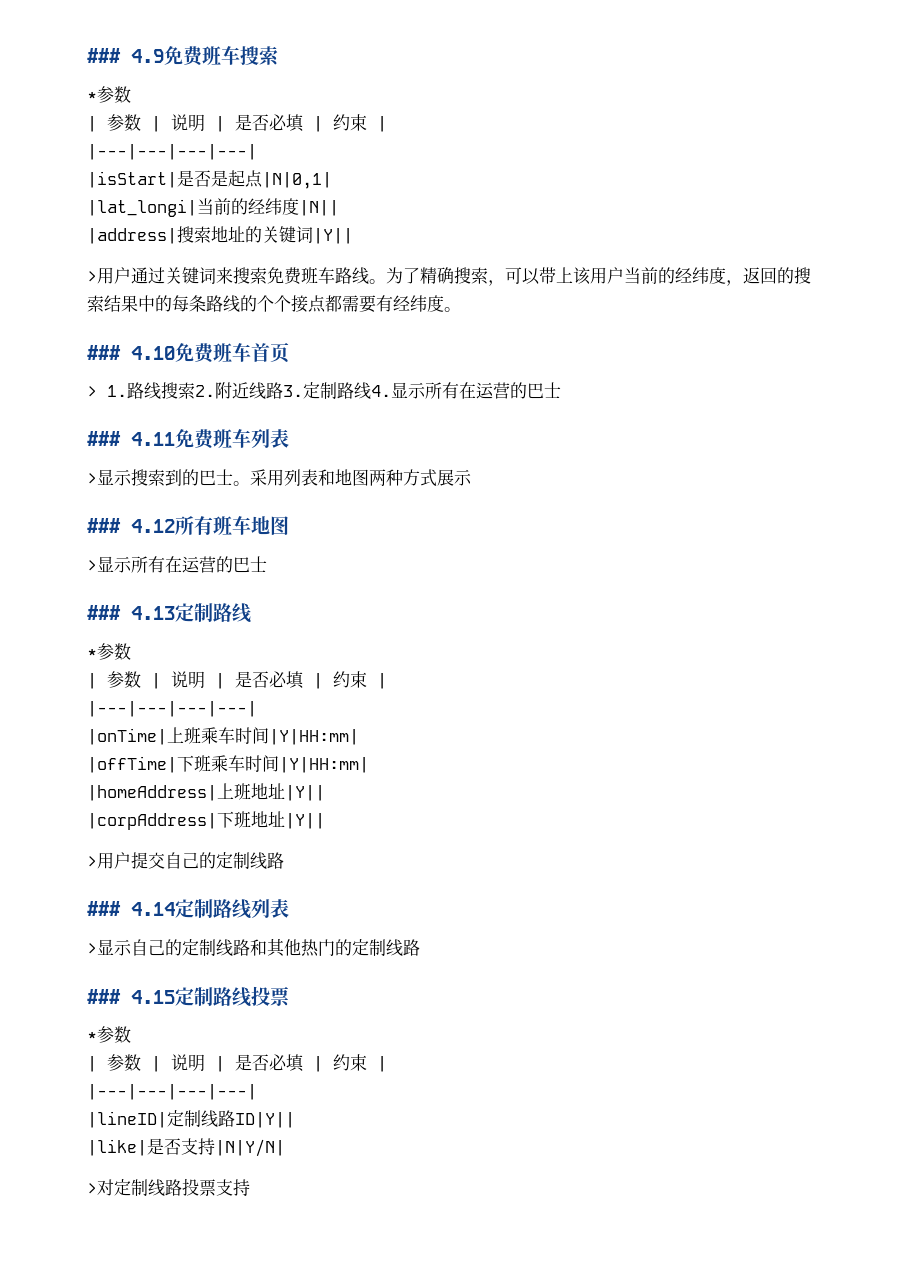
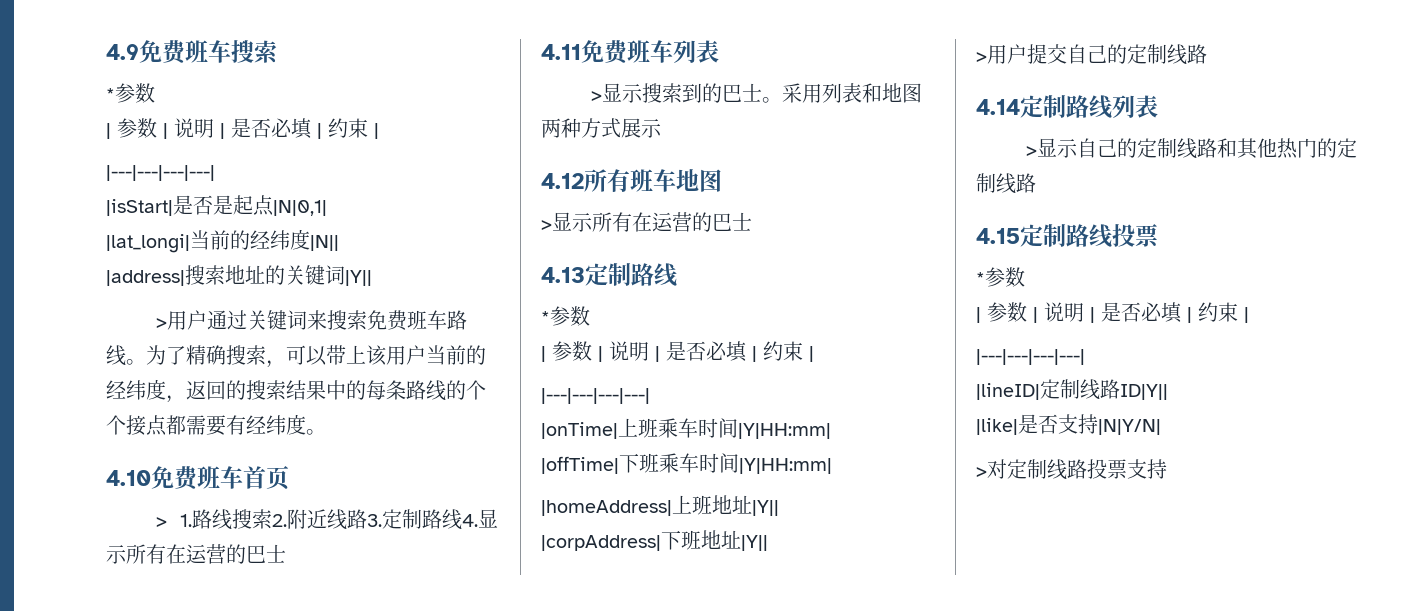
- ### 4.9免费班车搜索
+ 4.9免费班车搜索
- ### 4.10免费班车首页
+ 4.10免费班车首页
- ### 4.11免费班车列表
+ 4.11免费班车列表
- ### 4.12所有班车地图
+ 4.12所有班车地图
- ### 4.13定制路线
+ 4.13定制路线
- ### 4.14定制路线列表
+ 4.14定制路线列表
- ### 4.15定制路线投票
+ 4.15定制路线投票

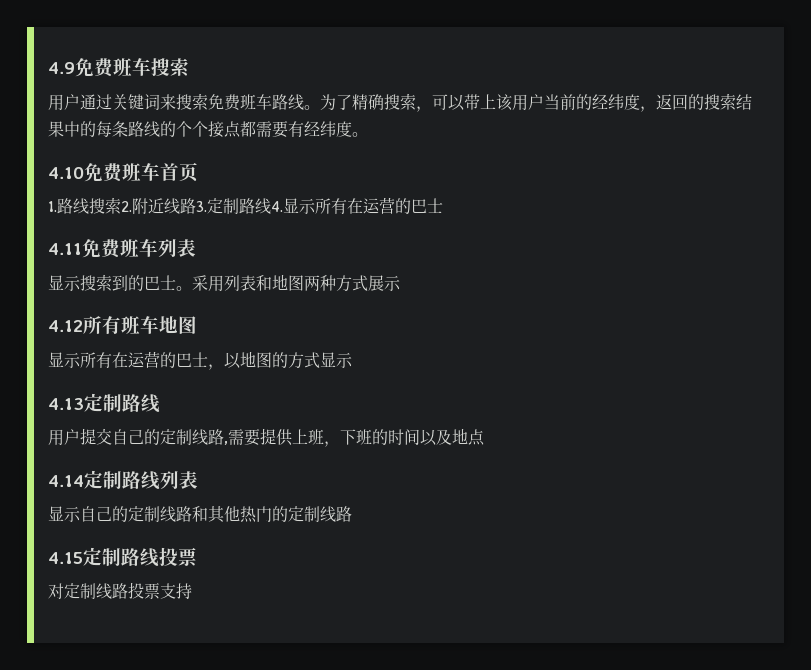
  4.9免费班车搜索
- *参数
- | 参数 | 说明 | 是否必填 | 约束 |
- |---|---|---|---|
- |isStart|是否是起点|N|0,1|
- |lat_longi|当前的经纬度|N||
- |address|搜索地址的关键词|Y||
- >用户通过关键词来搜索免费班车路线。
+ 用户通过关键词来搜索免费班车路线。
- > 1.路线搜索2.附近线路3.定制路线4.显示所有在运营的巴士
+ 1.路线搜索2.附近线路3.定制路线4.显示所有在运营的巴士
- >显示搜索到的巴士。
+ 显示搜索到的巴士。
- >显示所有在运营的巴士
+ 显示所有在运营的巴士，以地图的方式显示
  4.13定制路线
- *参数
- | 参数 | 说明 | 是否必填 | 约束 |
- |---|---|---|---|
- |onTime|上班乘车时间|Y|HH:mm|
- |offTime|下班乘车时间|Y|HH:mm|
- |homeAddress|上班地址|Y||
- |corpAddress|下班地址|Y||
- >用户提交自己的定制线路
+ 用户提交自己的定制线路,需要提供上班，下班的时间以及地点
- >显示自己的定制线路和其他热门的定制线路
+ 显示自己的定制线路和其他热门的定制线路
  4.15定制路线投票
- *参数
- | 参数 | 说明 | 是否必填 | 约束 |
- |---|---|---|---|
- |lineID|定制线路ID|Y||
- |like|是否支持|N|Y/N|
- >对定制线路投票支持
+ 对定制线路投票支持

